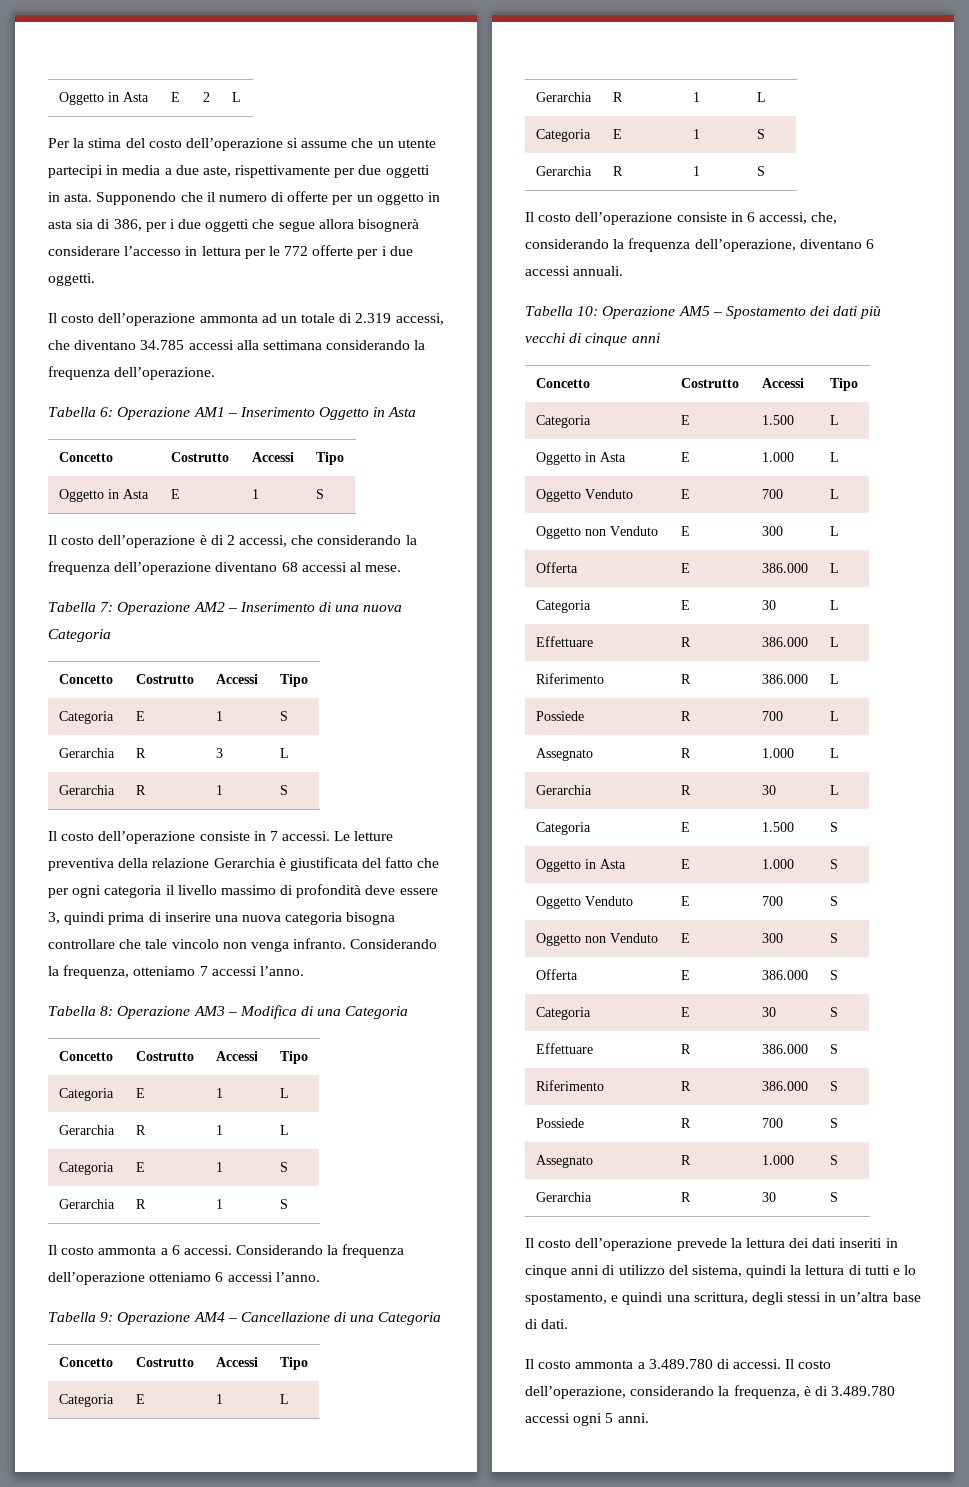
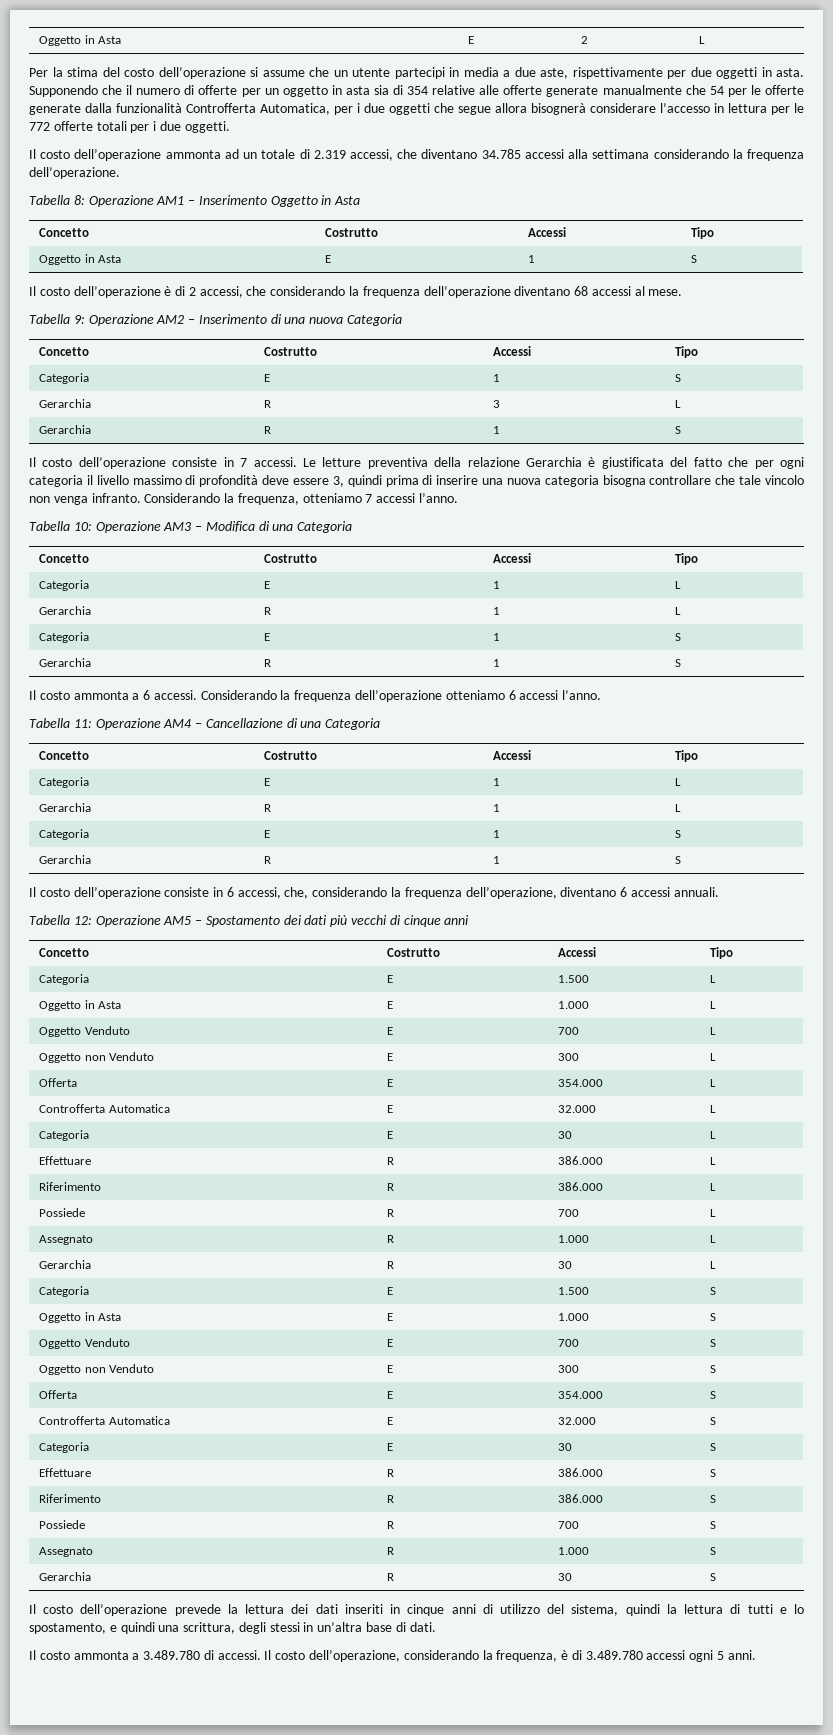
- Supponendo che il numero di offerte per un oggetto in asta sia di 386, per i due oggetti che segue allora bisognerà considerare l’accesso in lettura per le 772 offerte per i due oggetti.
+ Supponendo che il numero di offerte per un oggetto in asta sia di 354 relative alle offerte generate manualmente che 54 per le offerte generate dalla funzionalità Controfferta Automatica, per i due oggetti che segue allora bisognerà considerare l’accesso in lettura per le 772 offerte totali per i due oggetti.
- Tabella 6: Operazione AM1 – Inserimento Oggetto in Asta
+ Tabella 8: Operazione AM1 – Inserimento Oggetto in Asta
- Tabella 7: Operazione AM2 – Inserimento di una nuova Categoria
+ Tabella 9: Operazione AM2 – Inserimento di una nuova Categoria
- Tabella 8: Operazione AM3 – Modifica di una Categoria
+ Tabella 10: Operazione AM3 – Modifica di una Categoria
- Tabella 9: Operazione AM4 – Cancellazione di una Categoria
+ Tabella 11: Operazione AM4 – Cancellazione di una Categoria
- Tabella 10: Operazione AM5 – Spostamento dei dati più vecchi di cinque anni
+ Tabella 12: Operazione AM5 – Spostamento dei dati più vecchi di cinque anni
- Offerta | E | 386.000 | L
+ Offerta | E | 354.000 | L
+ Controfferta Automatica | E | 32.000 | L
- Offerta | E | 386.000 | S
+ Offerta | E | 354.000 | S
+ Controfferta Automatica | E | 32.000 | S

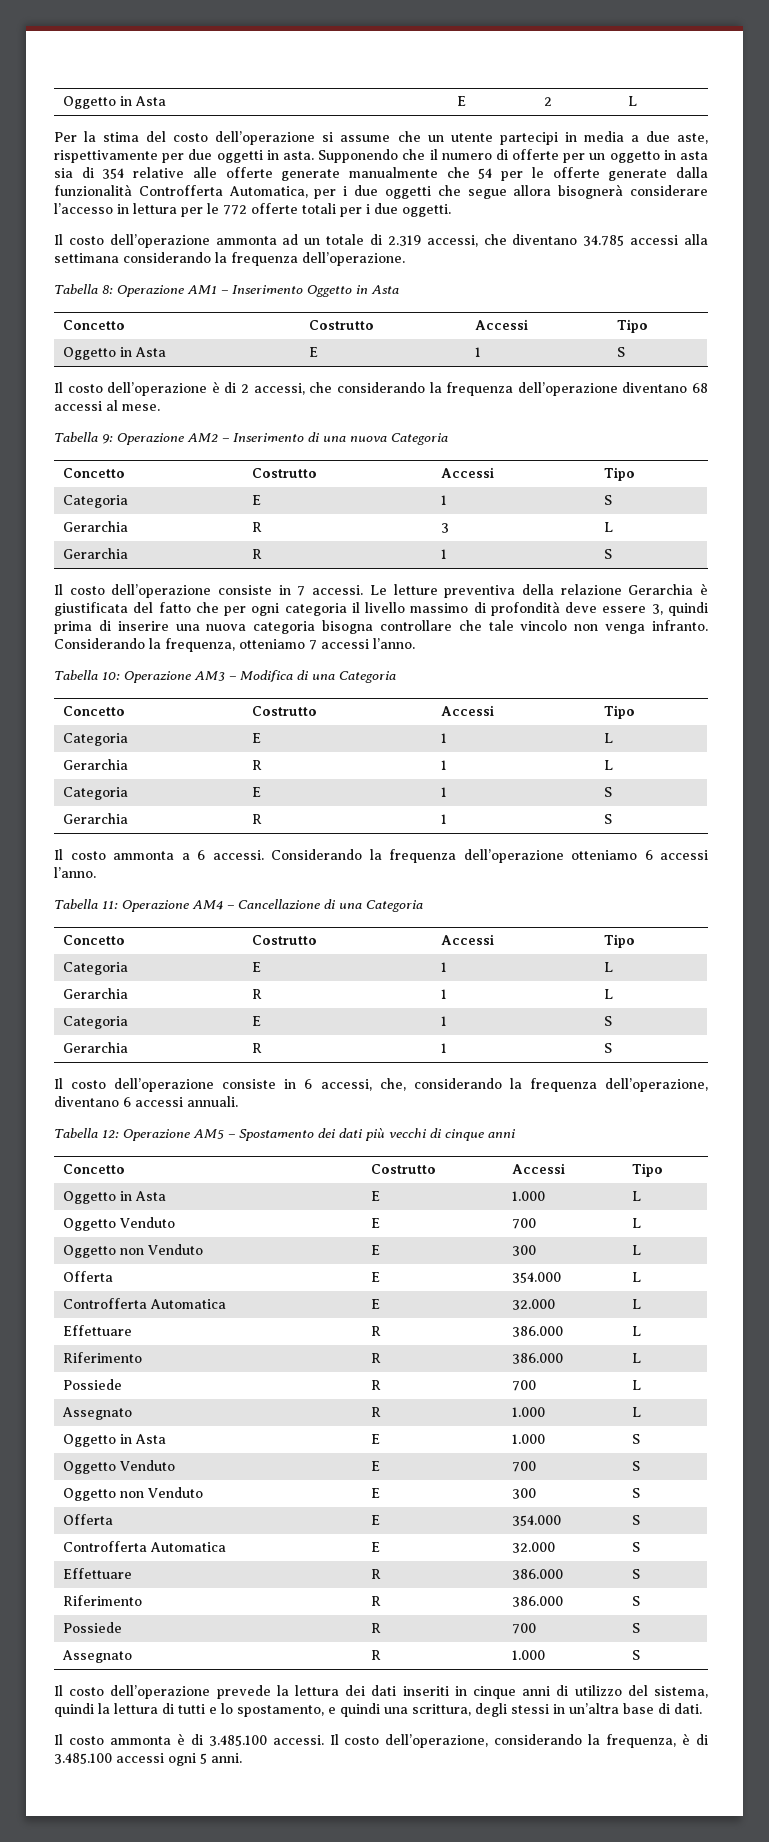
- Categoria | E | 1.500 | L
- Categoria | E | 30 | L
- Gerarchia | R | 30 | L
- Categoria | E | 1.500 | S
- Categoria | E | 30 | S
- Gerarchia | R | 30 | S
- Il costo ammonta a 3.489.780 di accessi.
+ Il costo ammonta è di 3.485.100 accessi.
- Il costo dell’operazione, considerando la frequenza, è di 3.489.780 accessi ogni 5 anni.
+ Il costo dell’operazione, considerando la frequenza, è di 3.485.100 accessi ogni 5 anni.

